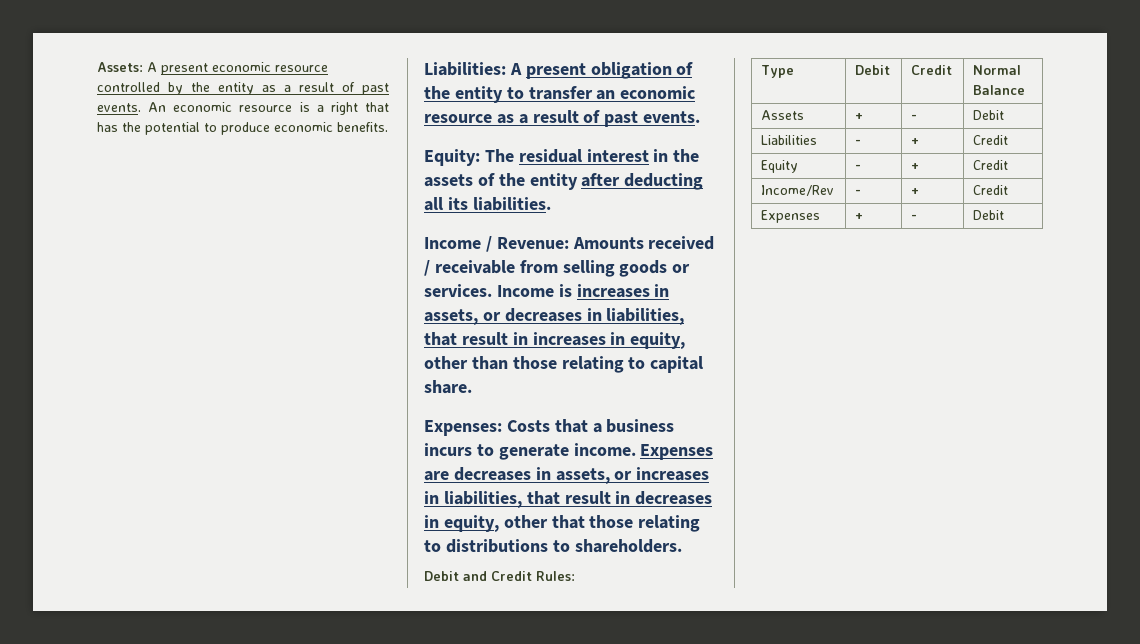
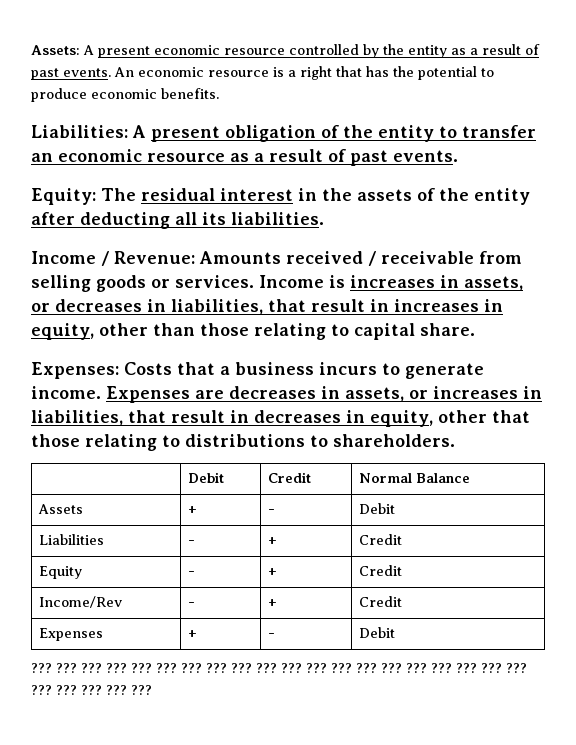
- Debit and Credit Rules:
- Type | Debit | Credit | Normal Balance
+ | Debit | Credit | Normal Balance
+ ??? ??? ??? ??? ??? ??? ??? ??? ??? ??? ??? ??? ??? ??? ??? ??? ??? ??? ??? ??? ??? ??? ??? ??? ???

